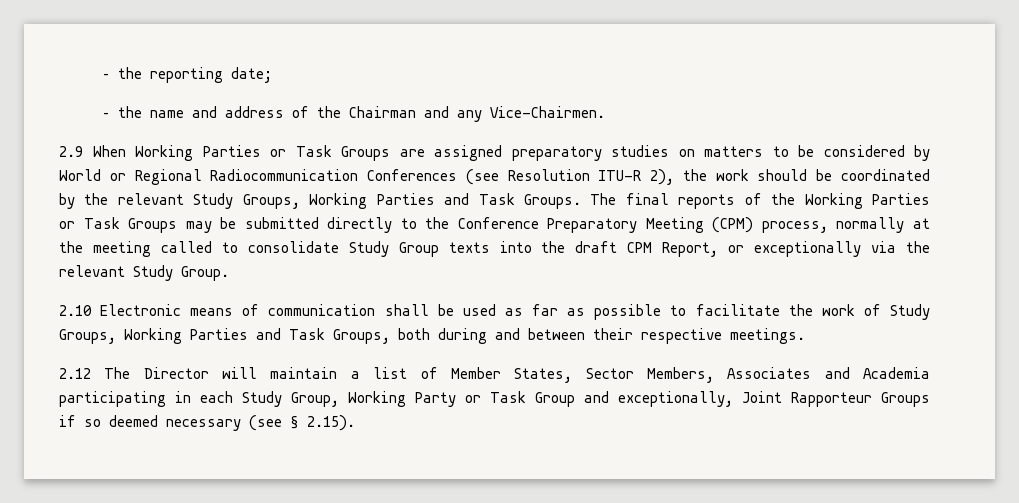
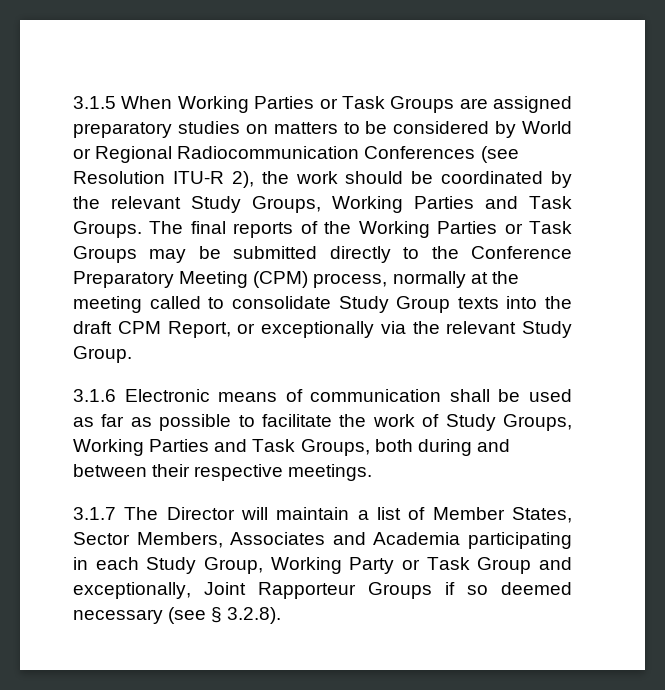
- – the reporting date;
- – the name and address of the Chairman and any Vice-Chairmen.
- 2.9 When Working Parties or Task Groups are assigned preparatory studies on matters to be considered by World or Regional Radiocommunication Conferences (see Resolution ITU-R 2), the work should be coordinated by the relevant Study Groups, Working Parties and Task Groups.
+ 3.1.5 When Working Parties or Task Groups are assigned preparatory studies on matters to be considered by World or Regional Radiocommunication Conferences (see Resolution ITU-R 2), the work should be coordinated by the relevant Study Groups, Working Parties and Task Groups.
- 2.10 Electronic means of communication shall be used as far as possible to facilitate the work of Study Groups, Working Parties and Task Groups, both during and between their respective meetings.
+ 3.1.6 Electronic means of communication shall be used as far as possible to facilitate the work of Study Groups, Working Parties and Task Groups, both during and between their respective meetings.
- 2.12 The Director will maintain a list of Member States, Sector Members, Associates and Academia participating in each Study Group, Working Party or Task Group and exceptionally, Joint Rapporteur Groups if so deemed necessary (see § 2.15).
+ 3.1.7 The Director will maintain a list of Member States, Sector Members, Associates and Academia participating in each Study Group, Working Party or Task Group and exceptionally, Joint Rapporteur Groups if so deemed necessary (see § 3.2.8).

